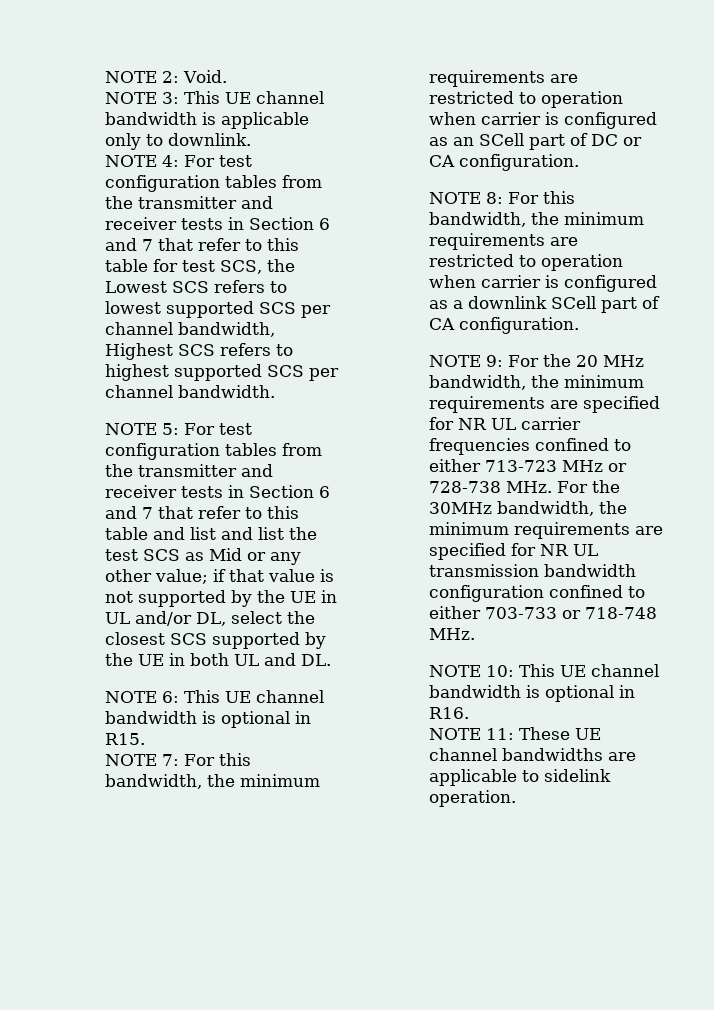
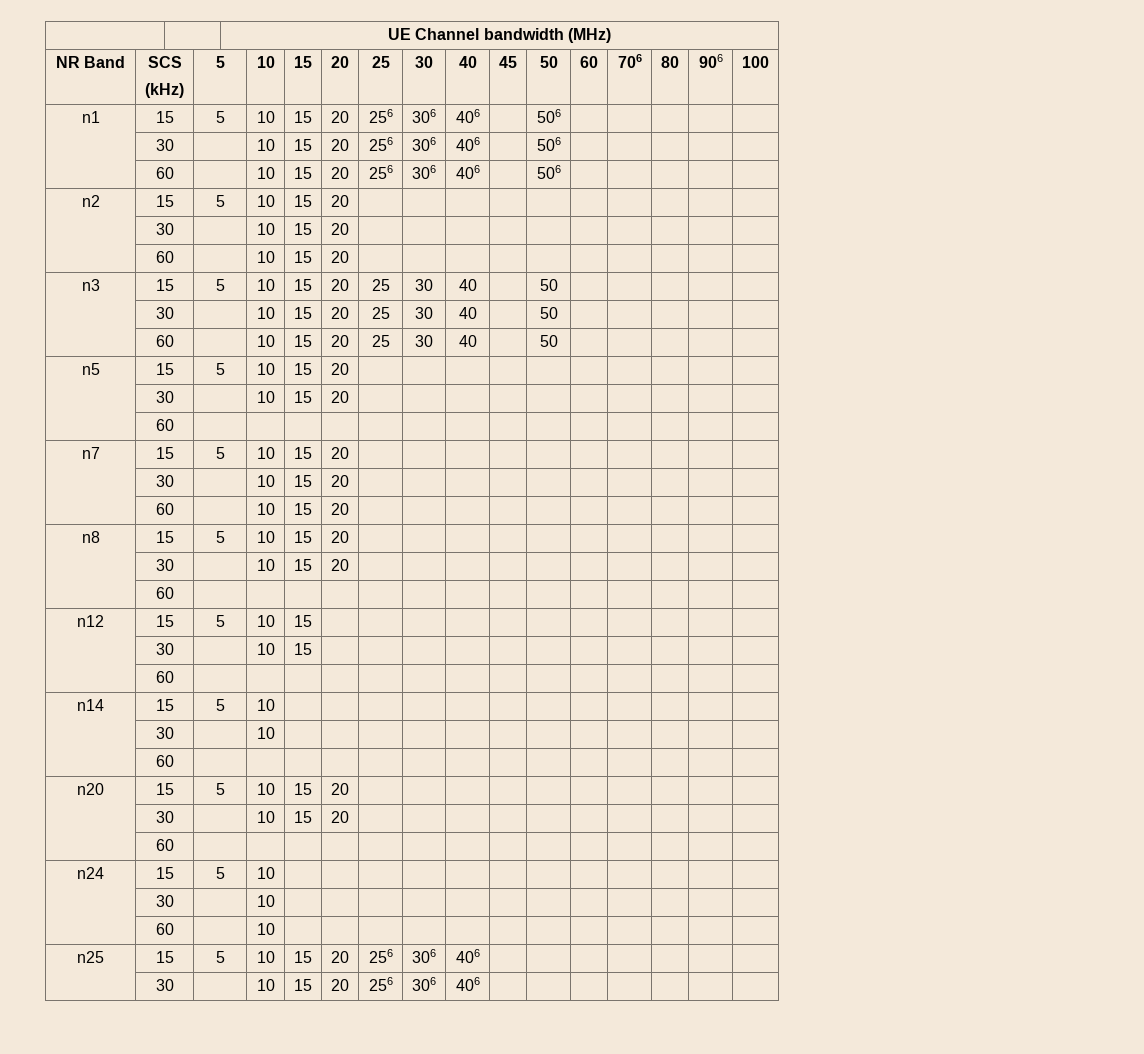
- NOTE 2: Void.
- NOTE 3: This UE channel bandwidth is applicable only to downlink.
- NOTE 4: For test configuration tables from the transmitter and receiver tests in Section 6 and 7 that refer to this table for test SCS, the Lowest SCS refers to lowest supported SCS per channel bandwidth, Highest SCS refers to highest supported SCS per channel bandwidth.
- NOTE 5: For test configuration tables from the transmitter and receiver tests in Section 6 and 7 that refer to this table and list and list the test SCS as Mid or any other value; if that value is not supported by the UE in UL and/or DL, select the closest SCS supported by the UE in both UL and DL.
- NOTE 6: This UE channel bandwidth is optional in R15.
- NOTE 7: For this bandwidth, the minimum requirements are restricted to operation when carrier is configured as an SCell part of DC or CA configuration.
- NOTE 8: For this bandwidth, the minimum requirements are restricted to operation when carrier is configured as a downlink SCell part of CA configuration.
- NOTE 9: For the 20 MHz bandwidth, the minimum requirements are specified for NR UL carrier frequencies confined to either 713-723 MHz or 728-738 MHz. For the 30MHz bandwidth, the minimum requirements are specified for NR UL transmission bandwidth configuration confined to either 703-733 or 718-748 MHz.
- NOTE 10: This UE channel bandwidth is optional in R16.
- NOTE 11: These UE channel bandwidths are applicable to sidelink operation.
+ | | UE Channel bandwidth (MHz)
+ NR Band | SCS
+ (kHz) | 5 | 10 | 15 | 20 | 25 | 30 | 40 | 45 | 50 | 60 | 706 | 80 | 906 | 100
+ n1 | 15 | 5 | 10 | 15 | 20 | 256 | 306 | 406 | | 506 | | | | |
+ | 30 | | 10 | 15 | 20 | 256 | 306 | 406 | | 506 | | | | |
+ | 60 | | 10 | 15 | 20 | 256 | 306 | 406 | | 506 | | | | |
+ n2 | 15 | 5 | 10 | 15 | 20 | | | | | | | | | |
+ | 30 | | 10 | 15 | 20 | | | | | | | | | |
+ | 60 | | 10 | 15 | 20 | | | | | | | | | |
+ n3 | 15 | 5 | 10 | 15 | 20 | 25 | 30 | 40 | | 50 | | | | |
+ | 30 | | 10 | 15 | 20 | 25 | 30 | 40 | | 50 | | | | |
+ | 60 | | 10 | 15 | 20 | 25 | 30 | 40 | | 50 | | | | |
+ n5 | 15 | 5 | 10 | 15 | 20 | | | | | | | | | |
+ | 30 | | 10 | 15 | 20 | | | | | | | | | |
+ | 60 | | | | | | | | | | | | | |
+ n7 | 15 | 5 | 10 | 15 | 20 | | | | | | | | | |
+ | 30 | | 10 | 15 | 20 | | | | | | | | | |
+ | 60 | | 10 | 15 | 20 | | | | | | | | | |
+ n8 | 15 | 5 | 10 | 15 | 20 | | | | | | | | | |
+ | 30 | | 10 | 15 | 20 | | | | | | | | | |
+ | 60 | | | | | | | | | | | | | |
+ n12 | 15 | 5 | 10 | 15 | | | | | | | | | | |
+ | 30 | | 10 | 15 | | | | | | | | | | |
+ | 60 | | | | | | | | | | | | | |
+ n14 | 15 | 5 | 10 | | | | | | | | | | | |
+ | 30 | | 10 | | | | | | | | | | | |
+ | 60 | | | | | | | | | | | | | |
+ n20 | 15 | 5 | 10 | 15 | 20 | | | | | | | | | |
+ | 30 | | 10 | 15 | 20 | | | | | | | | | |
+ | 60 | | | | | | | | | | | | | |
+ n24 | 15 | 5 | 10 | | | | | | | | | | | |
+ | 30 | | 10 | | | | | | | | | | | |
+ | 60 | | 10 | | | | | | | | | | | |
+ n25 | 15 | 5 | 10 | 15 | 20 | 256 | 306 | 406 | | | | | | |
+ | 30 | | 10 | 15 | 20 | 256 | 306 | 406 | | | | | | |

